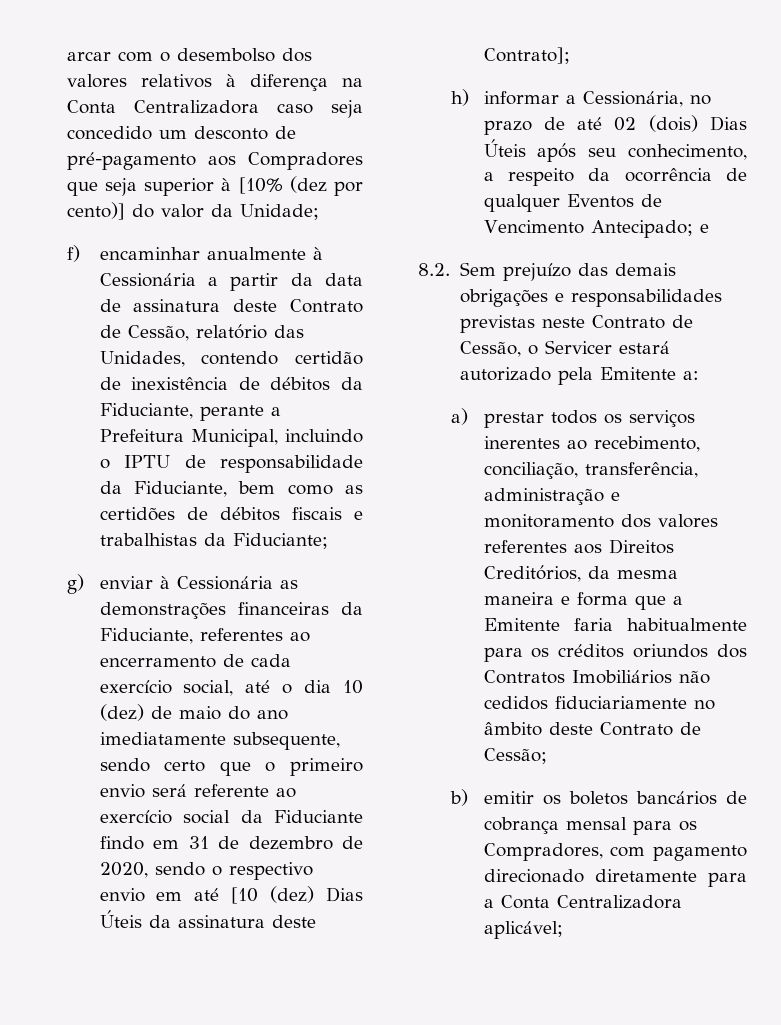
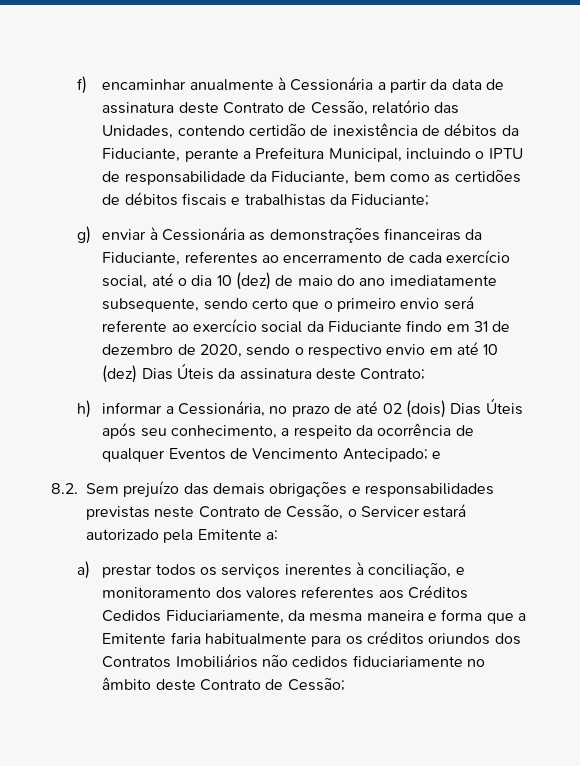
- arcar com o desembolso dos valores relativos à diferença na Conta Centralizadora caso seja concedido um desconto de pré-pagamento aos Compradores que seja superior à [10% (dez por cento)] do valor da Unidade;
- g) enviar à Cessionária as demonstrações financeiras da Fiduciante, referentes ao encerramento de cada exercício social, até o dia 10 (dez) de maio do ano imediatamente subsequente, sendo certo que o primeiro envio será referente ao exercício social da Fiduciante findo em 31 de dezembro de 2020, sendo o respectivo envio em até [10 (dez) Dias Úteis da assinatura deste Contrato];
+ g) enviar à Cessionária as demonstrações financeiras da Fiduciante, referentes ao encerramento de cada exercício social, até o dia 10 (dez) de maio do ano imediatamente subsequente, sendo certo que o primeiro envio será referente ao exercício social da Fiduciante findo em 31 de dezembro de 2020, sendo o respectivo envio em até 10 (dez) Dias Úteis da assinatura deste Contrato;
- a) prestar todos os serviços inerentes ao recebimento, conciliação, transferência, administração e monitoramento dos valores referentes aos Direitos Creditórios, da mesma maneira e forma que a Emitente faria habitualmente para os créditos oriundos dos Contratos Imobiliários não cedidos fiduciariamente no âmbito deste Contrato de Cessão;
+ a) prestar todos os serviços inerentes à conciliação, e monitoramento dos valores referentes aos Créditos Cedidos Fiduciariamente, da mesma maneira e forma que a Emitente faria habitualmente para os créditos oriundos dos Contratos Imobiliários não cedidos fiduciariamente no âmbito deste Contrato de Cessão;
- b) emitir os boletos bancários de cobrança mensal para os Compradores, com pagamento direcionado diretamente para a Conta Centralizadora aplicável;

